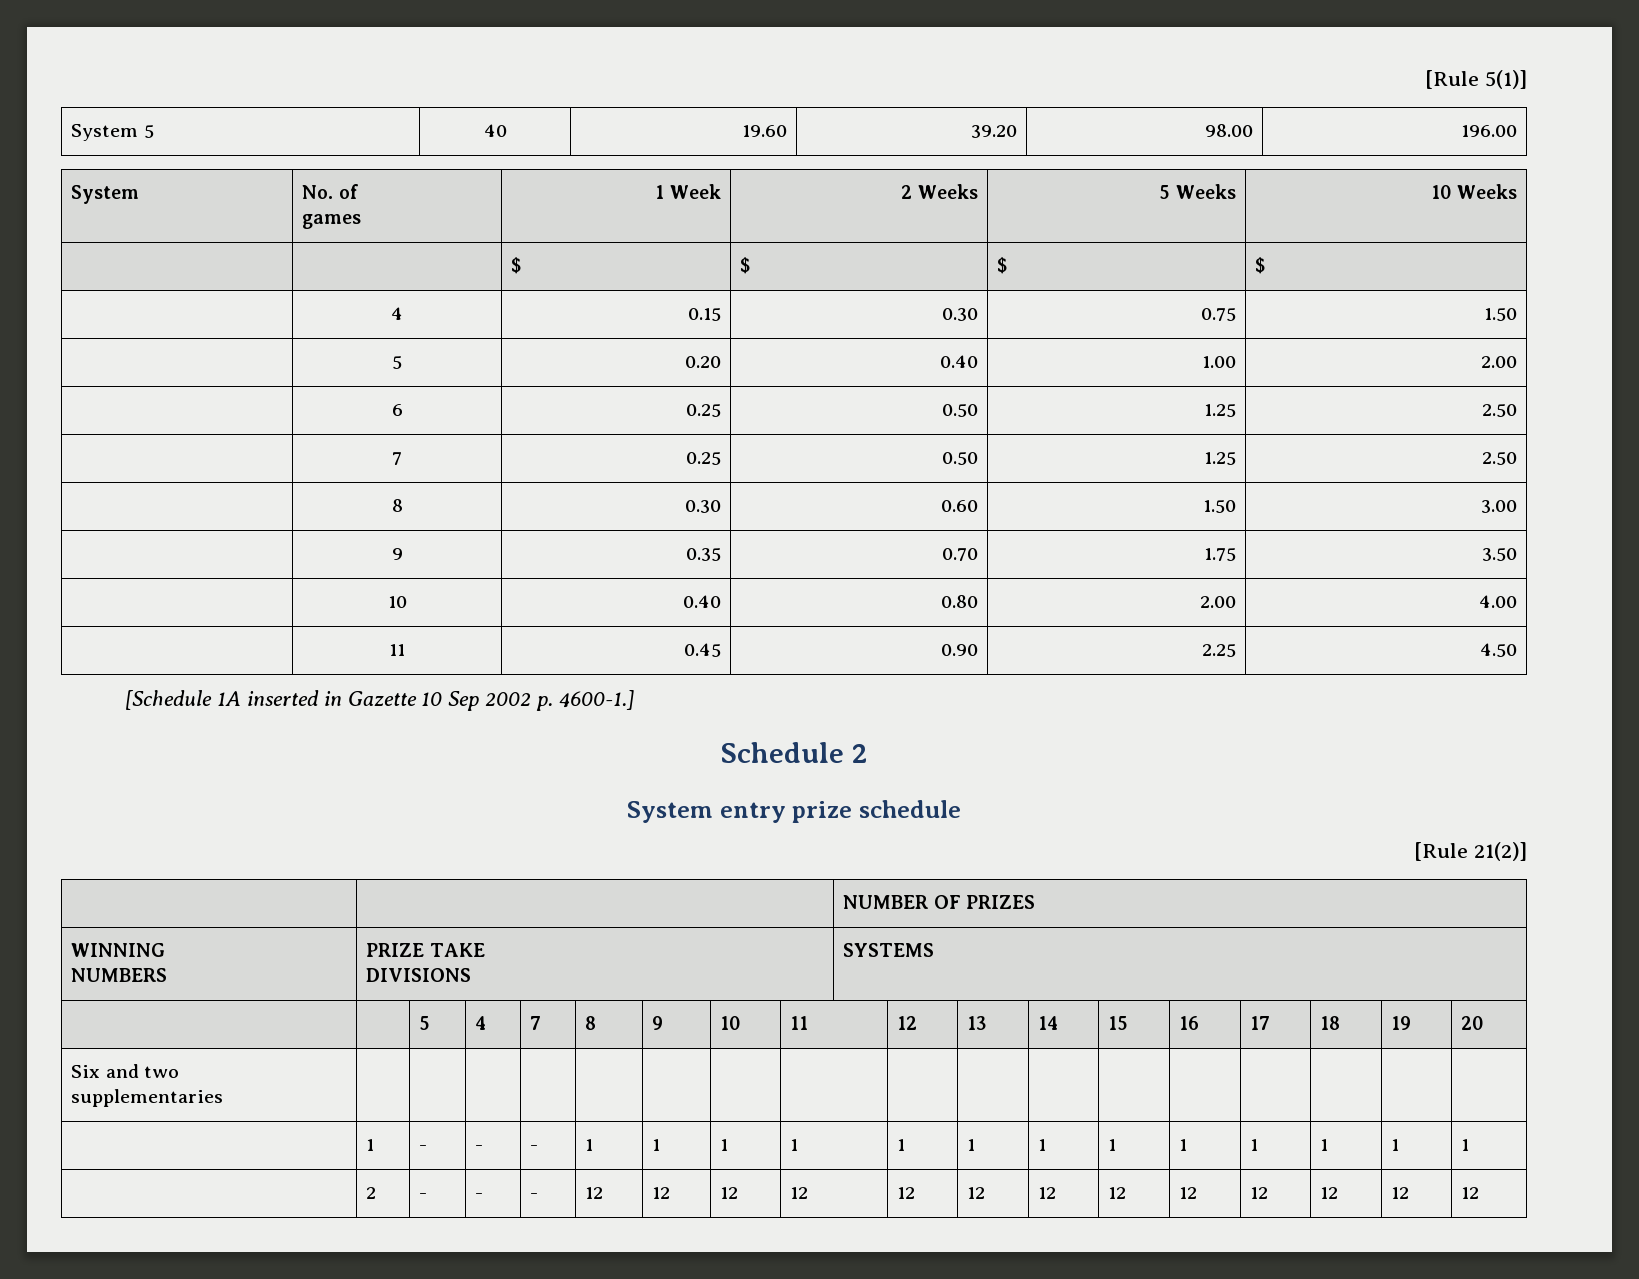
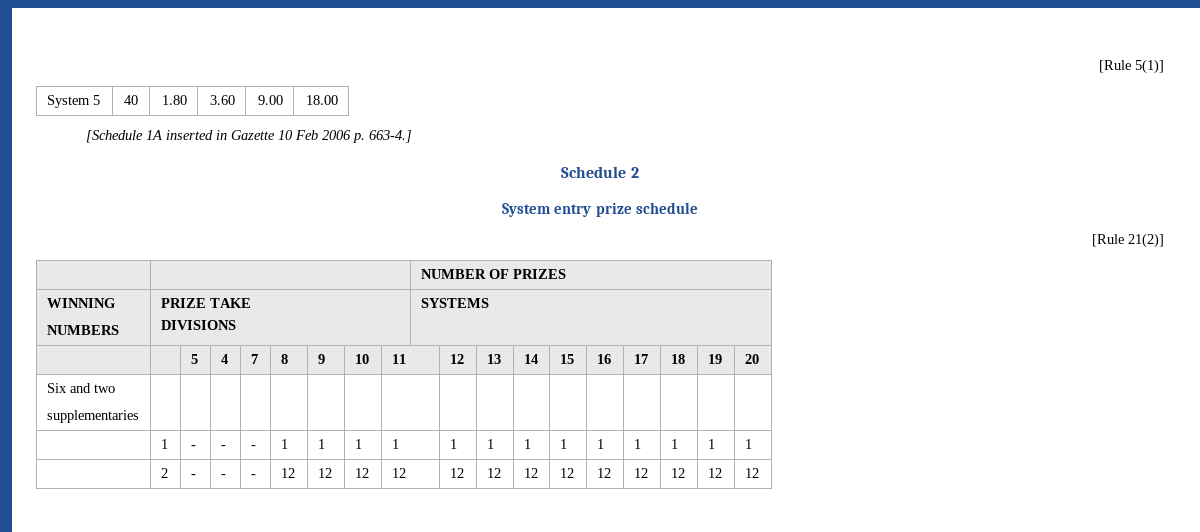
- System 5 | 40 | 19.60 | 39.20 | 98.00 | 196.00
- System | No. of
- games | 1 Week | 2 Weeks | 5 Weeks | 10 Weeks
- | | $ | $ | $ | $
- | 4 | 0.15 | 0.30 | 0.75 | 1.50
- | 5 | 0.20 | 0.40 | 1.00 | 2.00
- | 6 | 0.25 | 0.50 | 1.25 | 2.50
- | 7 | 0.25 | 0.50 | 1.25 | 2.50
- | 8 | 0.30 | 0.60 | 1.50 | 3.00
- | 9 | 0.35 | 0.70 | 1.75 | 3.50
- | 10 | 0.40 | 0.80 | 2.00 | 4.00
- | 11 | 0.45 | 0.90 | 2.25 | 4.50
+ System 5 | 40 | 1.80 | 3.60 | 9.00 | 18.00
- [Schedule 1A inserted in Gazette 10 Sep 2002 p. 4600-1.]
+ [Schedule 1A inserted in Gazette 10 Feb 2006 p. 663-4.]

